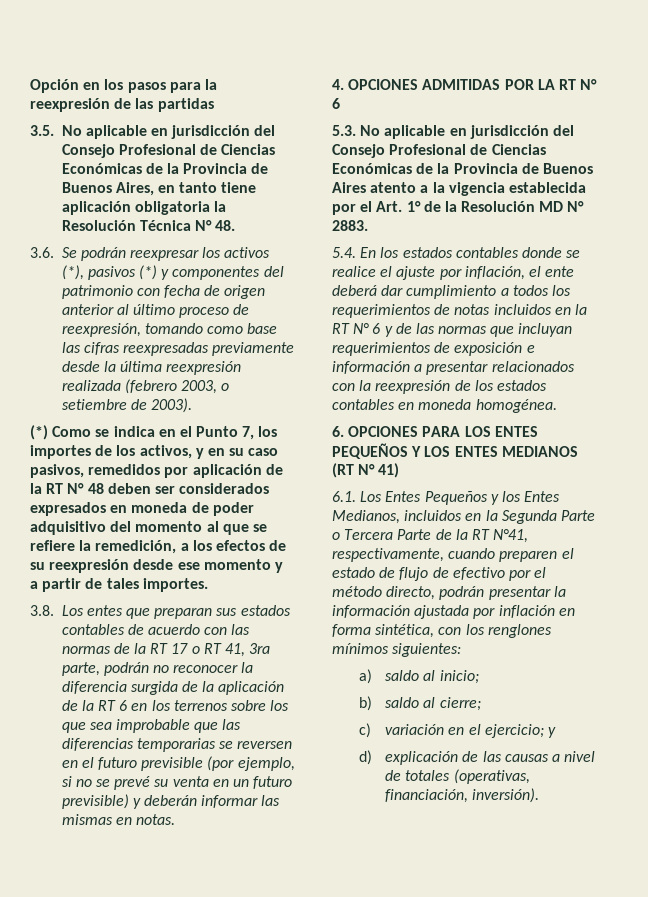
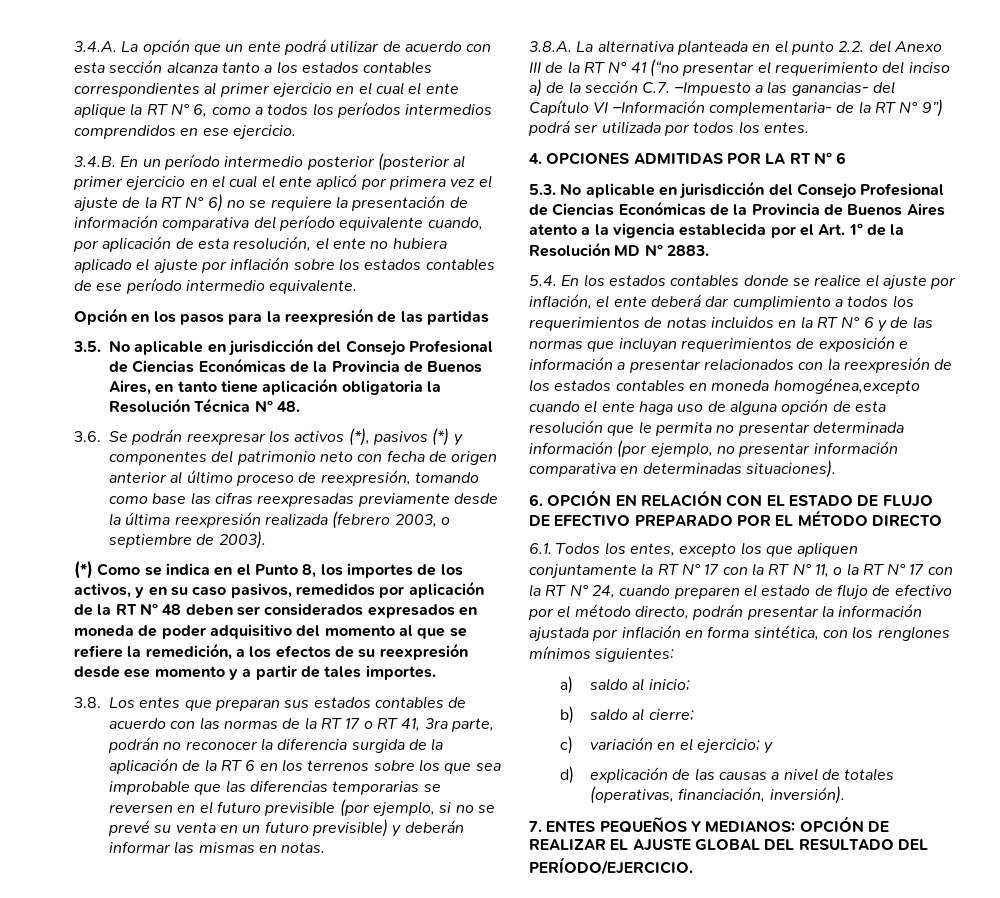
+ 3.4.A. La opción que un ente podrá utilizar de acuerdo con esta sección alcanza tanto a los estados contables correspondientes al primer ejercicio en el cual el ente aplique la RT N° 6, como a todos los períodos intermedios comprendidos en ese ejercicio.
+ 3.4.B. En un período intermedio posterior (posterior al primer ejercicio en el cual el ente aplicó por primera vez el ajuste de la RT N° 6) no se requiere la presentación de información comparativa del período equivalente cuando, por aplicación de esta resolución, el ente no hubiera aplicado el ajuste por inflación sobre los estados contables de ese período intermedio equivalente.
- 3.6. Se podrán reexpresar los activos (*), pasivos (*) y componentes del patrimonio con fecha de origen anterior al último proceso de reexpresión, tomando como base las cifras reexpresadas previamente desde la última reexpresión realizada (febrero 2003, o setiembre de 2003).
+ 3.6. Se podrán reexpresar los activos (*), pasivos (*) y componentes del patrimonio neto con fecha de origen anterior al último proceso de reexpresión, tomando como base las cifras reexpresadas previamente desde la última reexpresión realizada (febrero 2003, o septiembre de 2003).
- (*) Como se indica en el Punto 7, los importes de los activos, y en su caso pasivos, remedidos por aplicación de la RT N° 48 deben ser considerados expresados en moneda de poder adquisitivo del momento al que se refiere la remedición, a los efectos de su reexpresión desde ese momento y a partir de tales importes.
+ (*) Como se indica en el Punto 8, los importes de los activos, y en su caso pasivos, remedidos por aplicación de la RT N° 48 deben ser considerados expresados en moneda de poder adquisitivo del momento al que se refiere la remedición, a los efectos de su reexpresión desde ese momento y a partir de tales importes.
+ 3.8.A. La alternativa planteada en el punto 2.2. del Anexo III de la RT N° 41 (“no presentar el requerimiento del inciso a) de la sección C.7. –Impuesto a las ganancias- del Capítulo VI –Información complementaria- de la RT N° 9”) podrá ser utilizada por todos los entes.
- 5.4. En los estados contables donde se realice el ajuste por inflación, el ente deberá dar cumplimiento a todos los requerimientos de notas incluidos en la RT N° 6 y de las normas que incluyan requerimientos de exposición e información a presentar relacionados con la reexpresión de los estados contables en moneda homogénea.
- 6. OPCIONES PARA LOS ENTES PEQUEÑOS Y LOS ENTES MEDIANOS (RT N° 41)
- 6.1. Los Entes Pequeños y los Entes Medianos, incluidos en la Segunda Parte o Tercera Parte de la RT N°41, respectivamente, cuando preparen el estado de flujo de efectivo por el método directo, podrán presentar la información ajustada por inflación en forma sintética, con los renglones mínimos siguientes:
+ 5.4. En los estados contables donde se realice el ajuste por inflación, el ente deberá dar cumplimiento a todos los requerimientos de notas incluidos en la RT N° 6 y de las normas que incluyan requerimientos de exposición e información a presentar relacionados con la reexpresión de los estados contables en moneda homogénea,excepto cuando el ente haga uso de alguna opción de esta resolución que le permita no presentar determinada información (por ejemplo, no presentar información comparativa en determinadas situaciones).
+ 6. OPCIÓN EN RELACIÓN CON EL ESTADO DE FLUJO DE EFECTIVO PREPARADO POR EL MÉTODO DIRECTO
+ 6.1. Todos los entes, excepto los que apliquen conjuntamente la RT N° 17 con la RT N° 11, o la RT N° 17 con la RT N° 24, cuando preparen el estado de flujo de efectivo por el método directo, podrán presentar la información ajustada por inflación en forma sintética, con los renglones mínimos siguientes:
+ 7. ENTES PEQUEÑOS Y MEDIANOS: OPCIÓN DE REALIZAR EL AJUSTE GLOBAL DEL RESULTADO DEL PERÍODO/EJERCICIO.

